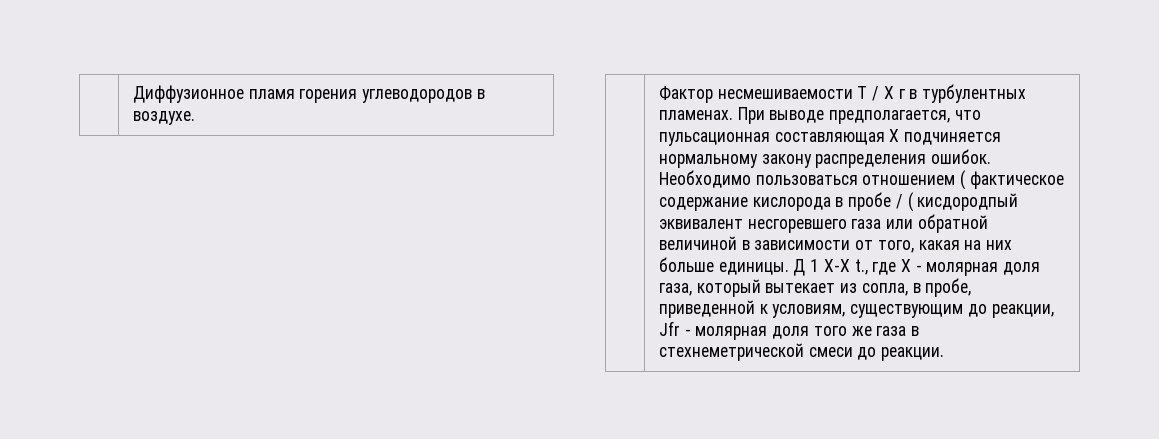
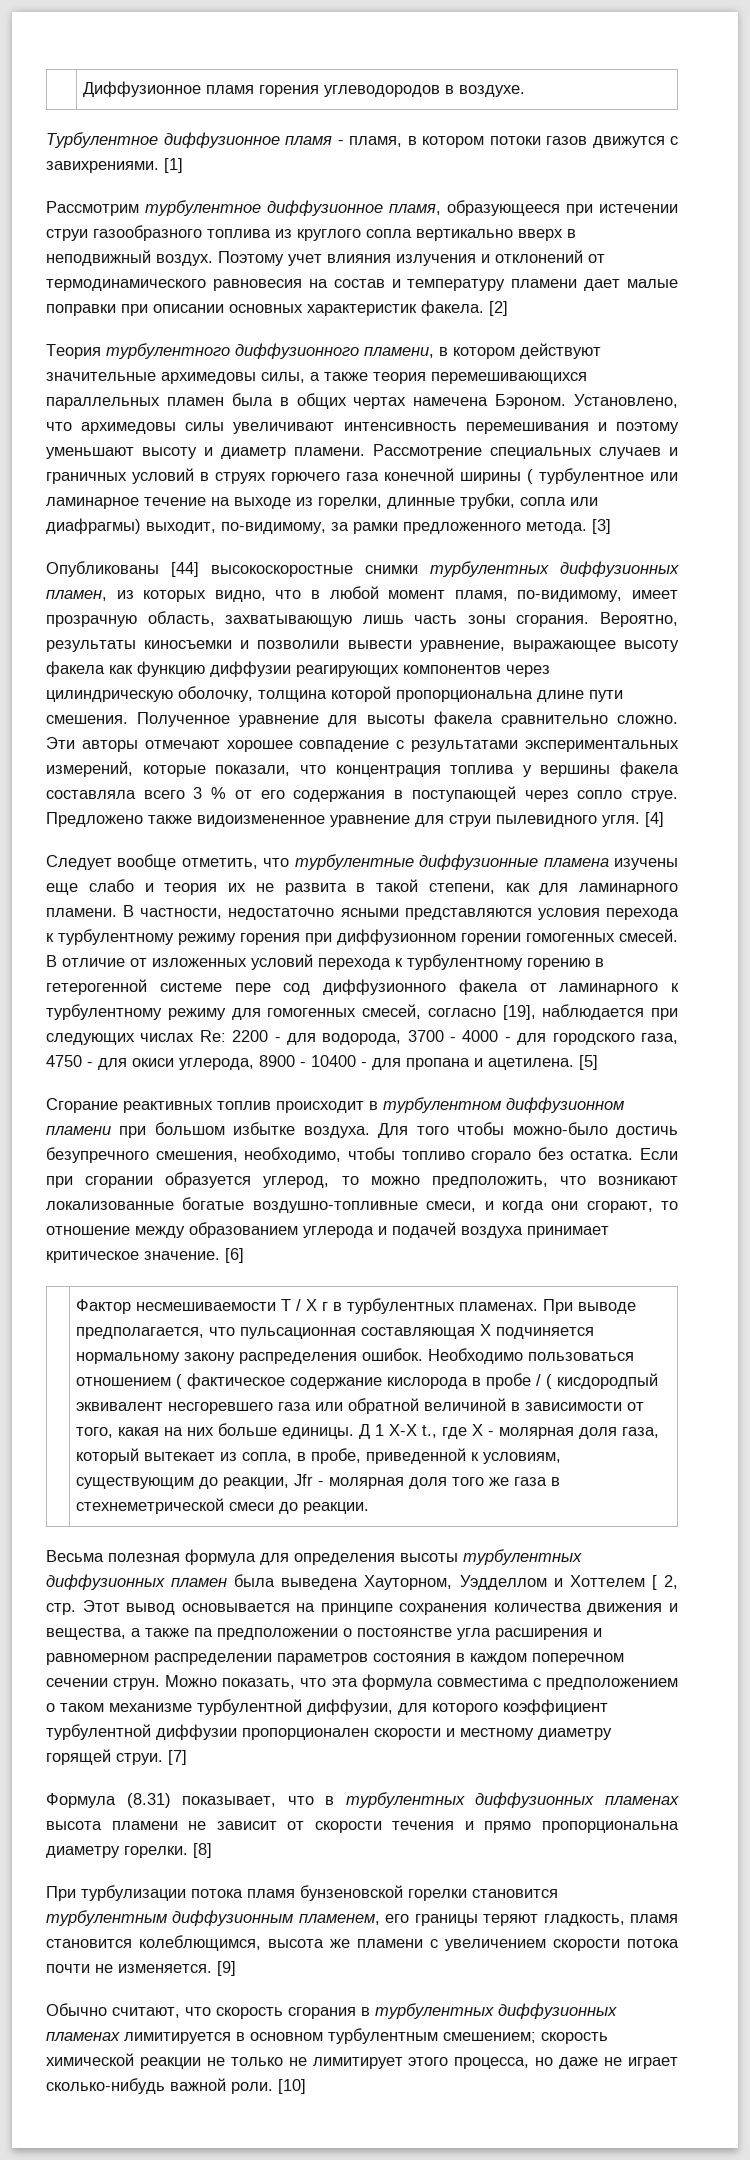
+ Турбулентное диффузионное пламя - пламя, в котором потоки газов движутся с завихрениями. [1]
+ Рассмотрим турбулентное диффузионное пламя, образующееся при истечении струи газообразного топлива из круглого сопла вертикально вверх в неподвижный воздух. Поэтому учет влияния излучения и отклонений от термодинамического равновесия на состав и температуру пламени дает малые поправки при описании основных характеристик факела. [2]
+ Теория турбулентного диффузионного пламени, в котором действуют значительные архимедовы силы, а также теория перемешивающихся параллельных пламен была в общих чертах намечена Бэроном. Установлено, что архимедовы силы увеличивают интенсивность перемешивания и поэтому уменьшают высоту и диаметр пламени. Рассмотрение специальных случаев и граничных условий в струях горючего газа конечной ширины ( турбулентное или ламинарное течение на выходе из горелки, длинные трубки, сопла или диафрагмы) выходит, по-видимому, за рамки предложенного метода. [3]
+ Опубликованы [44] высокоскоростные снимки турбулентных диффузионных пламен, из которых видно, что в любой момент пламя, по-видимому, имеет прозрачную область, захватывающую лишь часть зоны сгорания. Вероятно, результаты киносъемки и позволили вывести уравнение, выражающее высоту факела как функцию диффузии реагирующих компонентов через цилиндрическую оболочку, толщина которой пропорциональна длине пути смешения. Полученное уравнение для высоты факела сравнительно сложно. Эти авторы отмечают хорошее совпадение с результатами экспериментальных измерений, которые показали, что концентрация топлива у вершины факела составляла всего 3 % от его содержания в поступающей через сопло струе. Предложено также видоизмененное уравнение для струи пылевидного угля. [4]
+ Следует вообще отметить, что турбулентные диффузионные пламена изучены еще слабо и теория их не развита в такой степени, как для ламинарного пламени. В частности, недостаточно ясными представляются условия перехода к турбулентному режиму горения при диффузионном горении гомогенных смесей. В отличие от изложенных условий перехода к турбулентному горению в гетерогенной системе пере сод диффузионного факела от ламинарного к турбулентному режиму для гомогенных смесей, согласно [19], наблюдается при следующих числах Re: 2200 - для водорода, 3700 - 4000 - для городского газа, 4750 - для окиси углерода, 8900 - 10400 - для пропана и ацетилена. [5]
+ Сгорание реактивных топлив происходит в турбулентном диффузионном пламени при большом избытке воздуха. Для того чтобы можно-было достичь безупречного смешения, необходимо, чтобы топливо сгорало без остатка. Если при сгорании образуется углерод, то можно предположить, что возникают локализованные богатые воздушно-топливные смеси, и когда они сгорают, то отношение между образованием углерода и подачей воздуха принимает критическое значение. [6]
+ Весьма полезная формула для определения высоты турбулентных диффузионных пламен была выведена Хауторном, Уэдделлом и Хоттелем [ 2, стр. Этот вывод основывается на принципе сохранения количества движения и вещества, а также па предположении о постоянстве угла расширения и равномерном распределении параметров состояния в каждом поперечном сечении струн. Можно показать, что эта формула совместима с предположением о таком механизме турбулентной диффузии, для которого коэффициент турбулентной диффузии пропорционален скорости и местному диаметру горящей струи. [7]
+ Формула (8.31) показывает, что в турбулентных диффузионных пламенах высота пламени не зависит от скорости течения и прямо пропорциональна диаметру горелки. [8]
+ При турбулизации потока пламя бунзеновской горелки становится турбулентным диффузионным пламенем, его границы теряют гладкость, пламя становится колеблющимся, высота же пламени с увеличением скорости потока почти не изменяется. [9]
+ Обычно считают, что скорость сгорания в турбулентных диффузионных пламенах лимитируется в основном турбулентным смешением; скорость химической реакции не только не лимитирует этого процесса, но даже не играет сколько-нибудь важной роли. [10]

